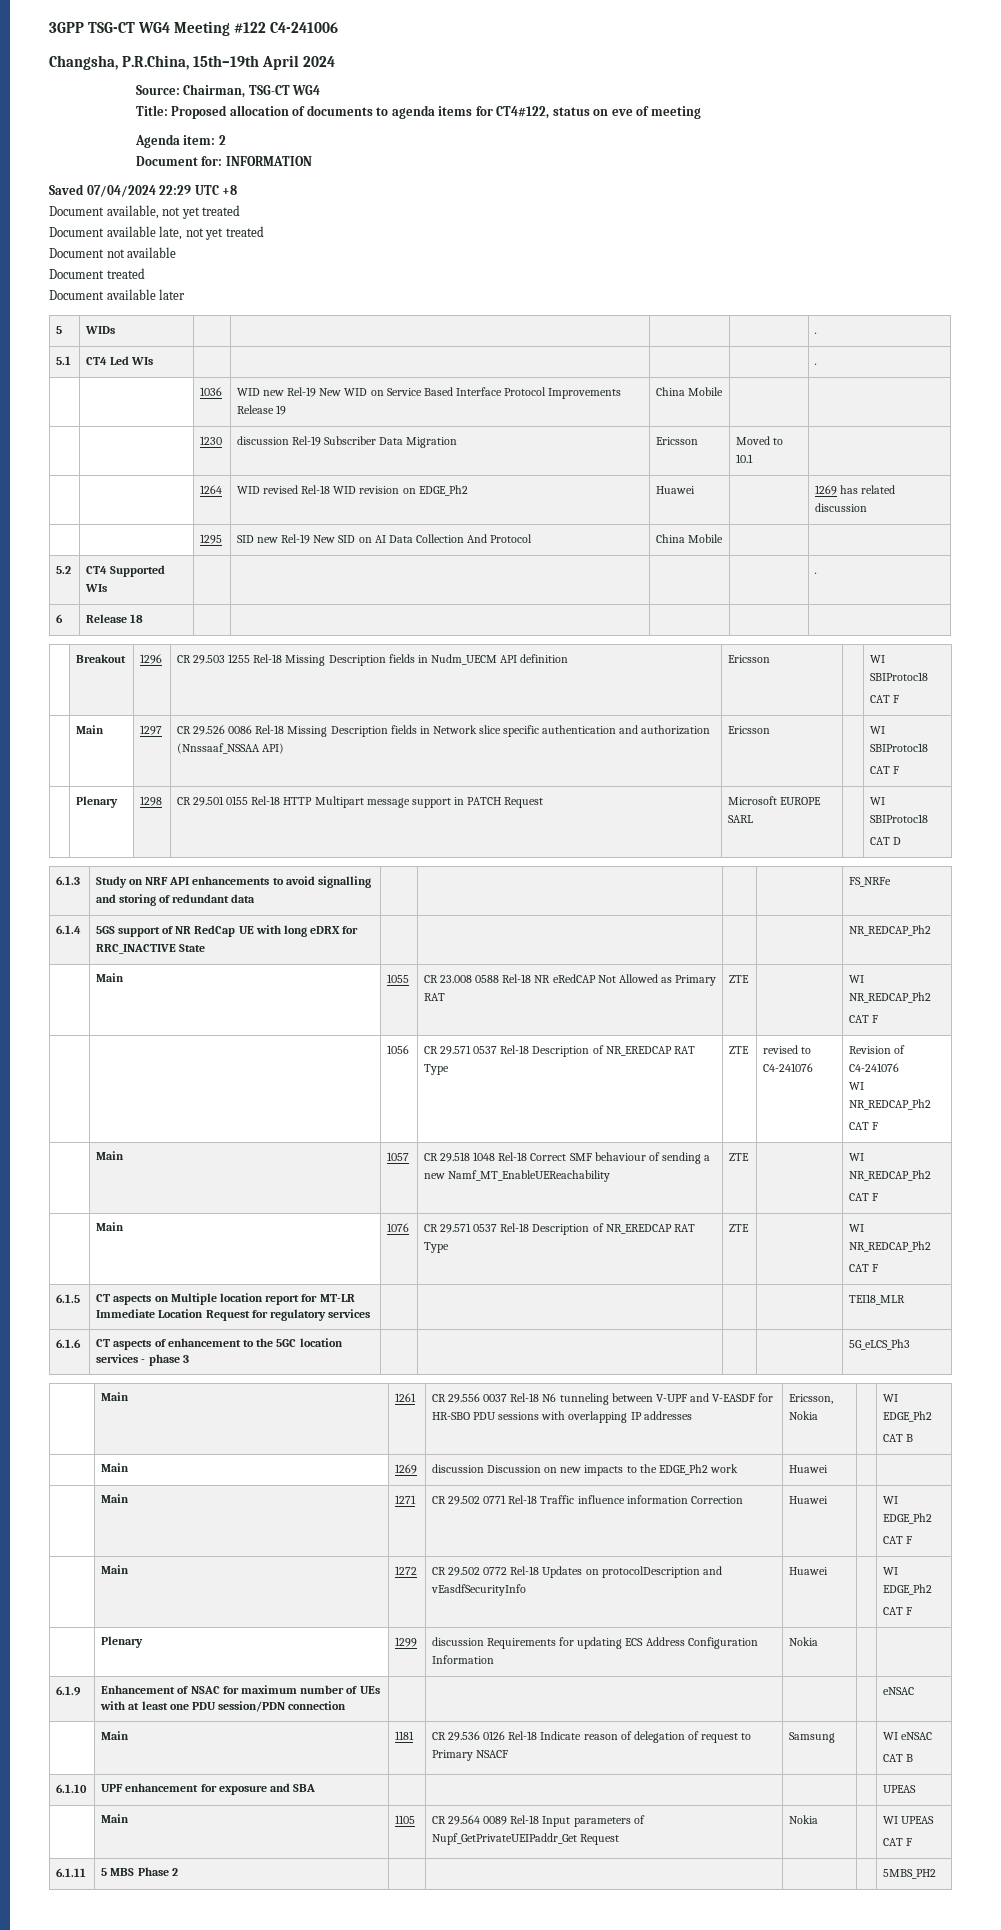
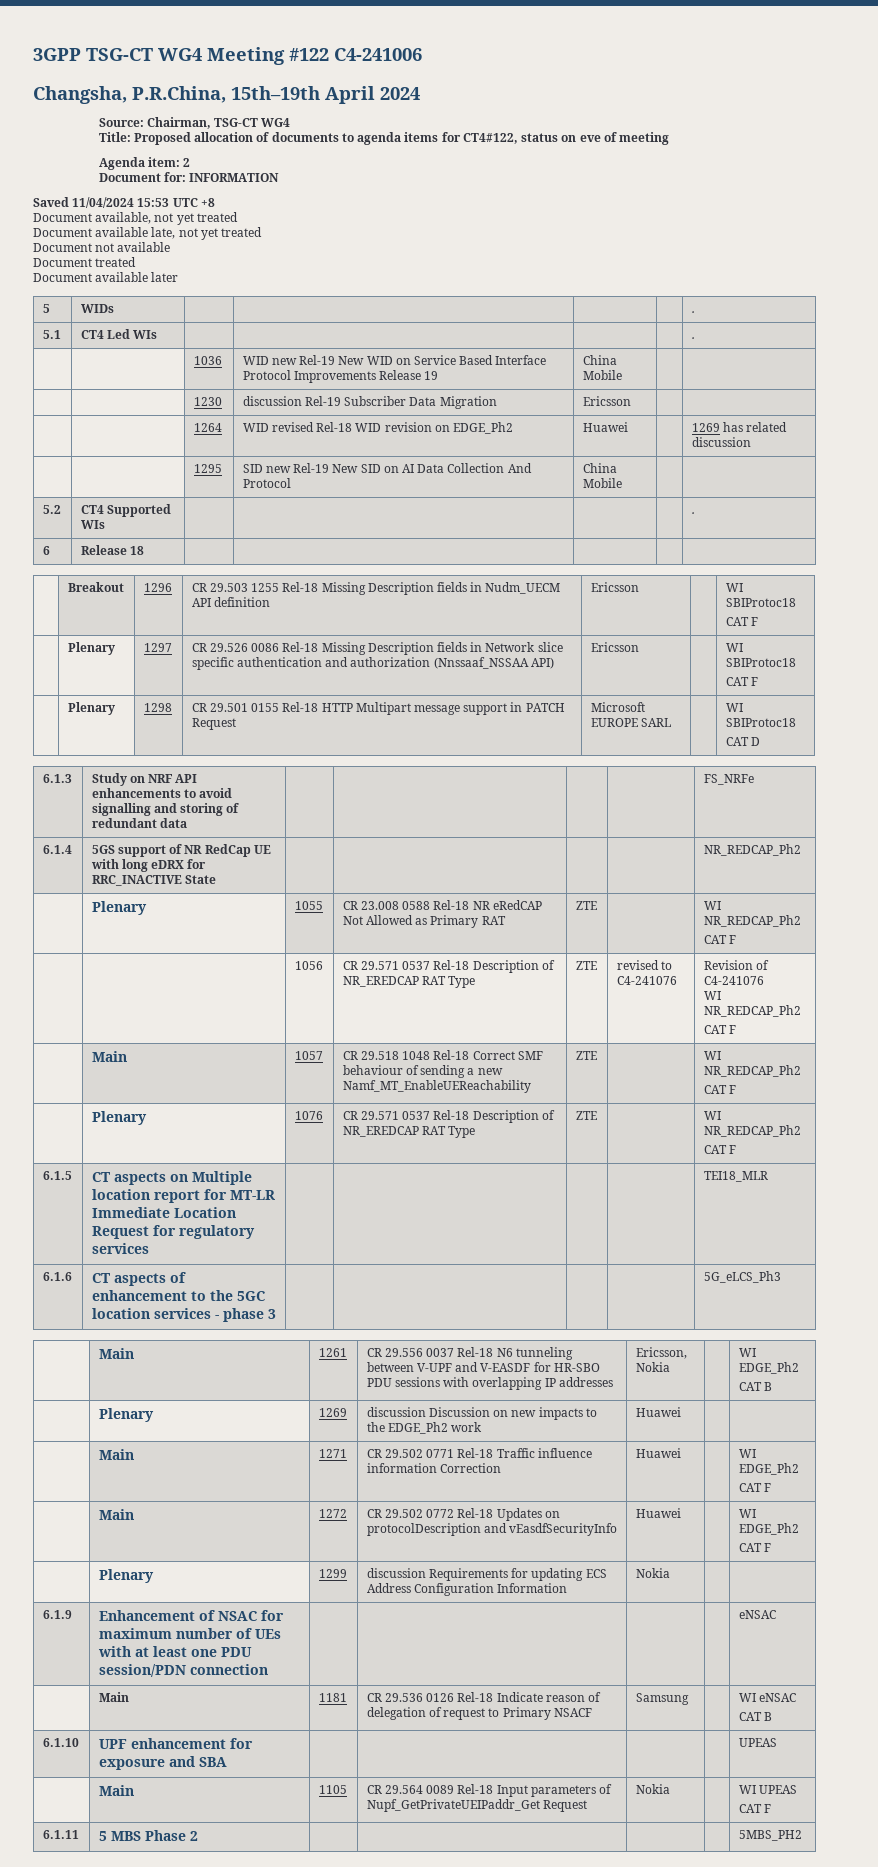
- Saved 07/04/2024 22:29 UTC +8
+ Saved 11/04/2024 15:53 UTC +8
- | | 1230 | discussion Rel-19 Subscriber Data Migration | Ericsson | Moved to 10.1 |
+ | | 1230 | discussion Rel-19 Subscriber Data Migration | Ericsson | |
- | Main | 1297 | CR 29.526 0086 Rel-18 Missing Description fields in Network slice specific authentication and authorization (Nnssaaf_NSSAA API) | Ericsson | | WI SBIProtoc18
+ | Plenary | 1297 | CR 29.526 0086 Rel-18 Missing Description fields in Network slice specific authentication and authorization (Nnssaaf_NSSAA API) | Ericsson | | WI SBIProtoc18
- | Main | 1055 | CR 23.008 0588 Rel-18 NR eRedCAP Not Allowed as Primary RAT | ZTE | | WI NR_REDCAP_Ph2
+ | Plenary | 1055 | CR 23.008 0588 Rel-18 NR eRedCAP Not Allowed as Primary RAT | ZTE | | WI NR_REDCAP_Ph2
- | Main | 1076 | CR 29.571 0537 Rel-18 Description of NR_EREDCAP RAT Type | ZTE | | WI NR_REDCAP_Ph2
+ | Plenary | 1076 | CR 29.571 0537 Rel-18 Description of NR_EREDCAP RAT Type | ZTE | | WI NR_REDCAP_Ph2
- | Main | 1269 | discussion Discussion on new impacts to the EDGE_Ph2 work | Huawei | |
+ | Plenary | 1269 | discussion Discussion on new impacts to the EDGE_Ph2 work | Huawei | |

